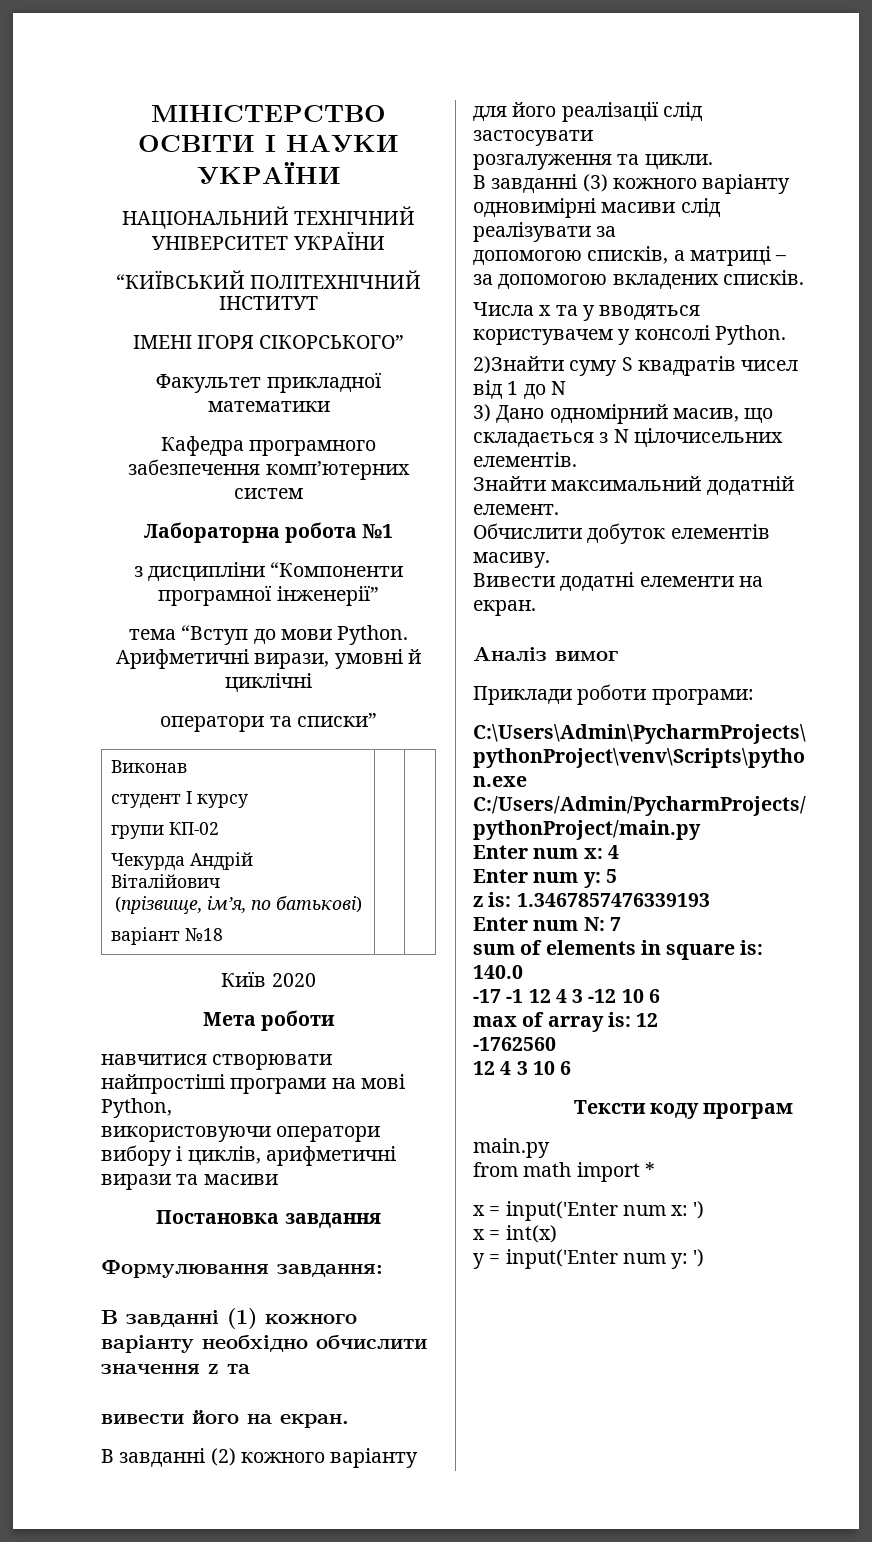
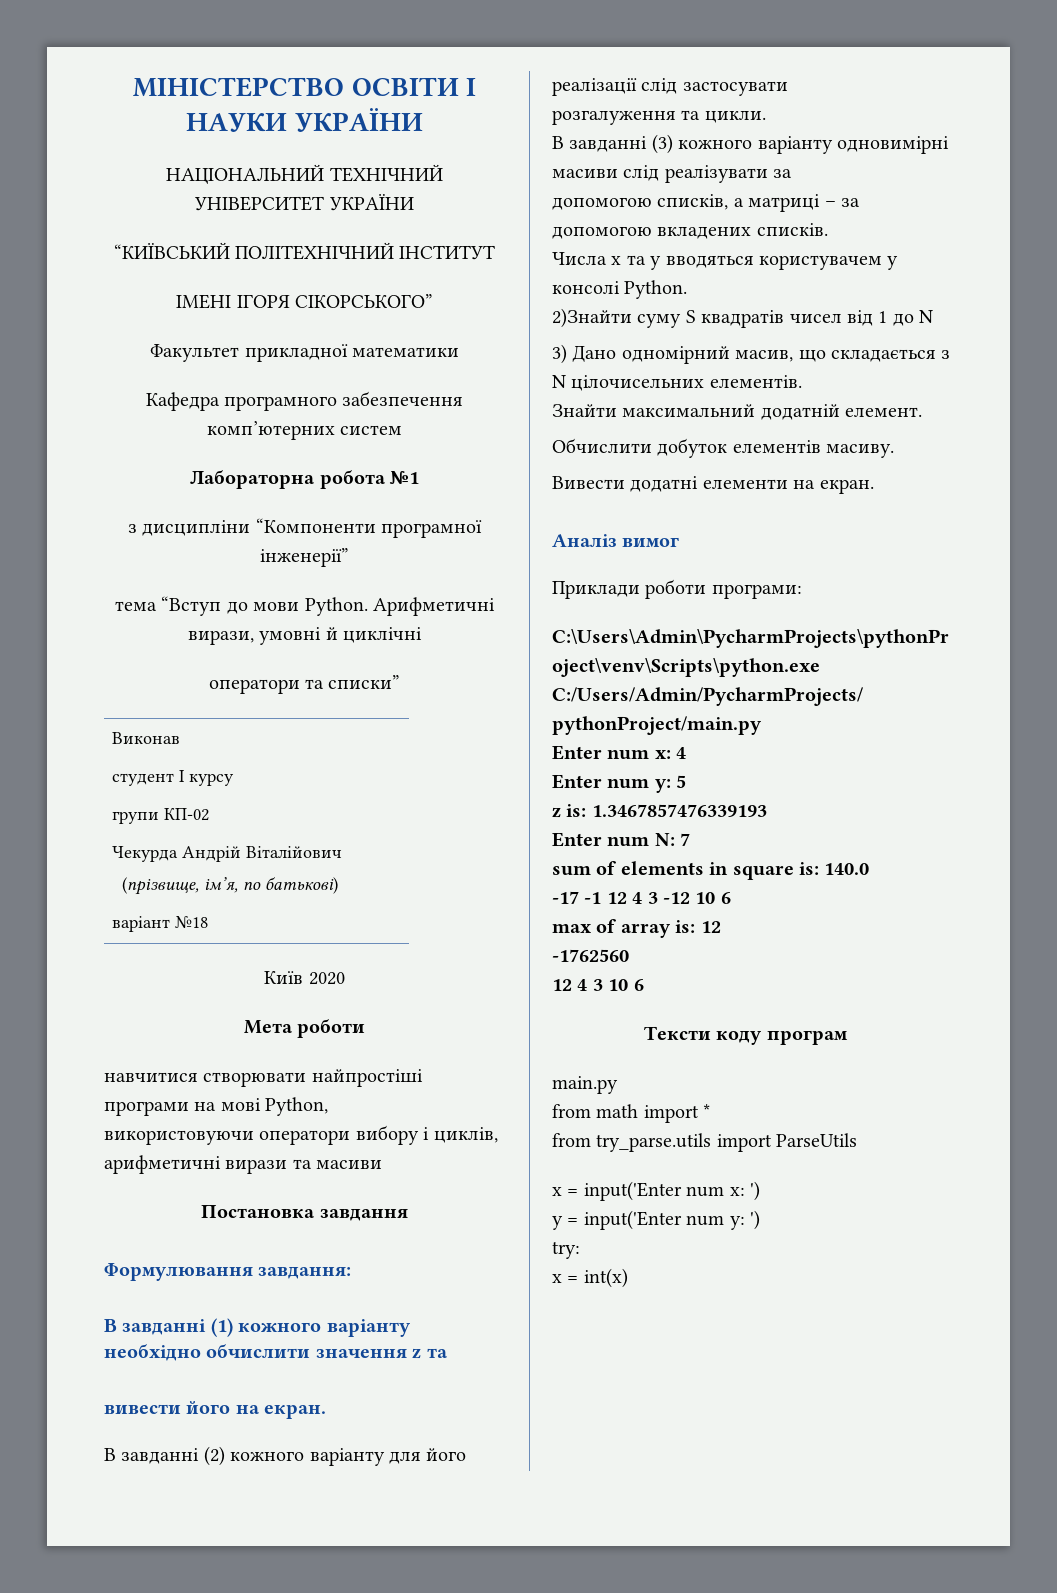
+ from try_parse.utils import ParseUtils
- x = int(x)
+ try:
+ x = int(x)

